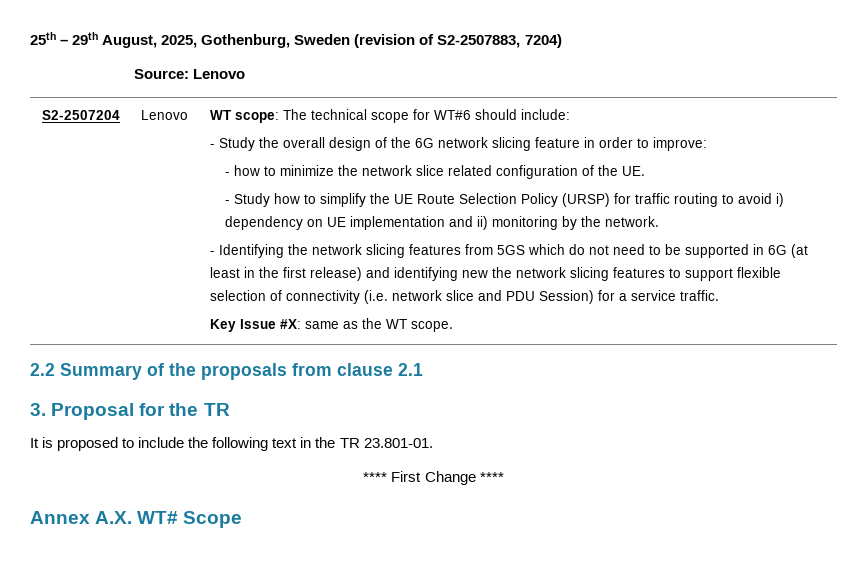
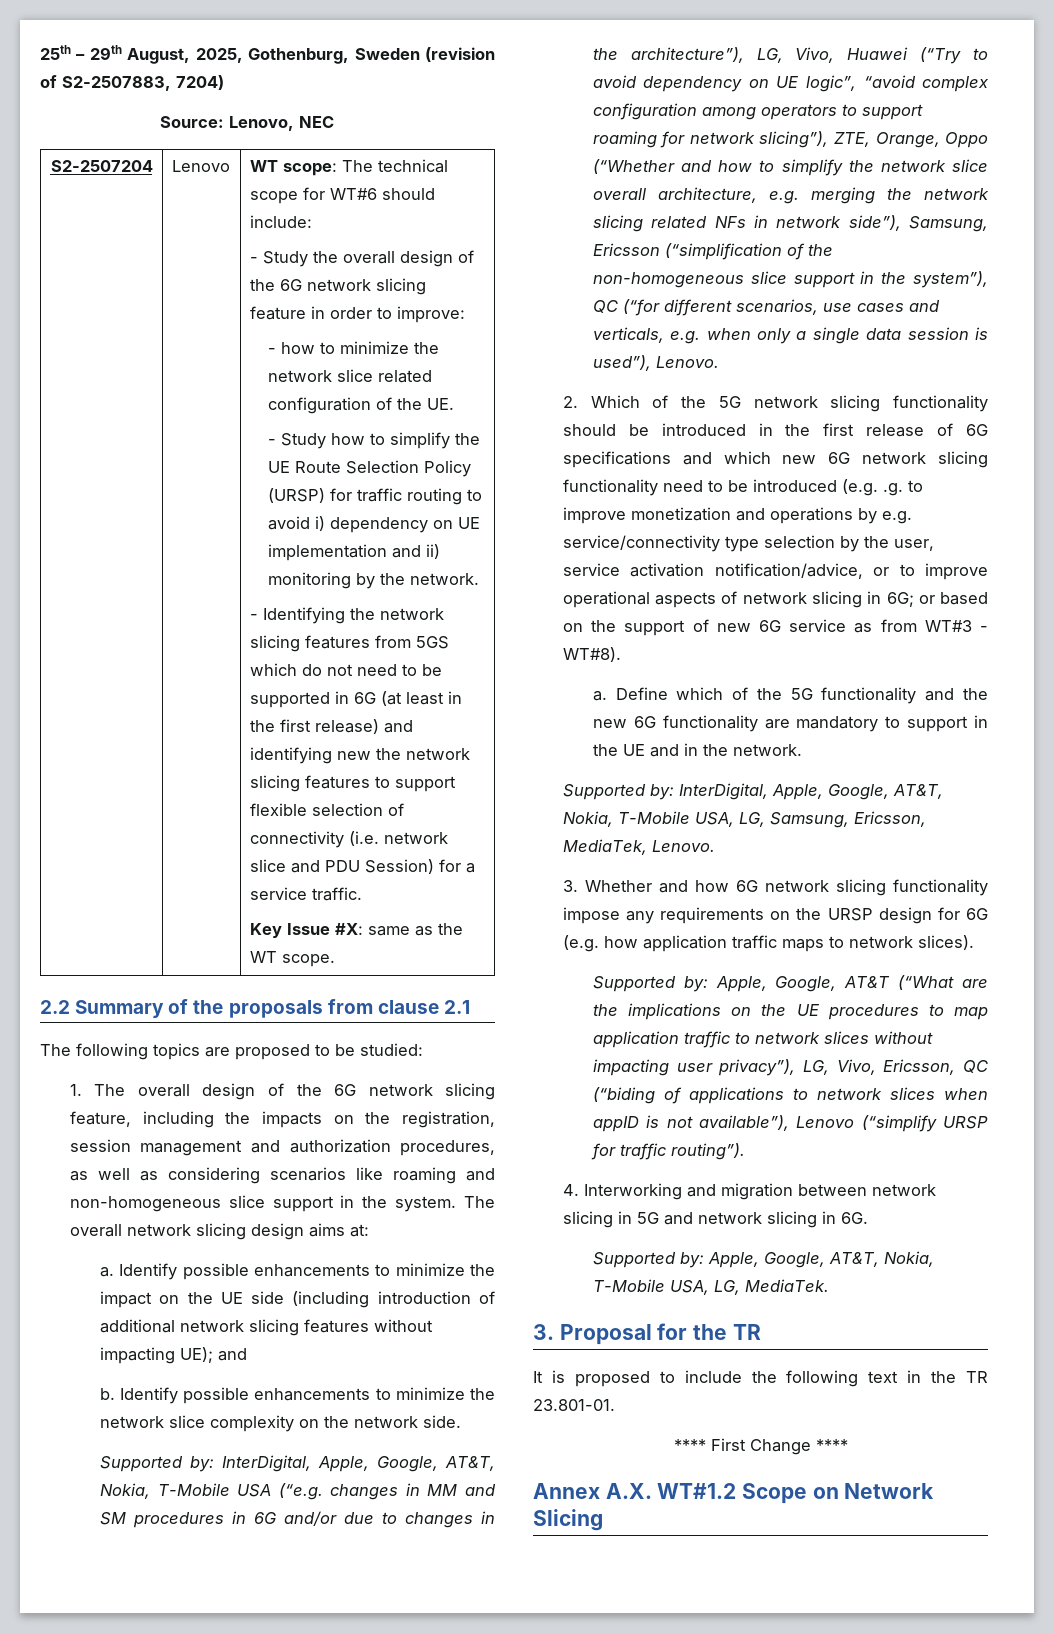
- Source: Lenovo
+ Source: Lenovo, NEC
+ The following topics are proposed to be studied:
+ 1. The overall design of the 6G network slicing feature, including the impacts on the registration, session management and authorization procedures, as well as considering scenarios like roaming and non-homogeneous slice support in the system. The overall network slicing design aims at:
+ a. Identify possible enhancements to minimize the impact on the UE side (including introduction of additional network slicing features without impacting UE); and
+ b. Identify possible enhancements to minimize the network slice complexity on the network side.
+ Supported by: InterDigital, Apple, Google, AT&T, Nokia, T-Mobile USA (“e.g. changes in MM and SM procedures in 6G and/or due to changes in the architecture”), LG, Vivo, Huawei (“Try to avoid dependency on UE logic”, “avoid complex configuration among operators to support roaming for network slicing”), ZTE, Orange, Oppo (“Whether and how to simplify the network slice overall architecture, e.g. merging the network slicing related NFs in network side”), Samsung, Ericsson (“simplification of the non-homogeneous slice support in the system”), QC (“for different scenarios, use cases and verticals, e.g. when only a single data session is used”), Lenovo.
+ 2. Which of the 5G network slicing functionality should be introduced in the first release of 6G specifications and which new 6G network slicing functionality need to be introduced (e.g. .g. to improve monetization and operations by e.g. service/connectivity type selection by the user, service activation notification/advice, or to improve operational aspects of network slicing in 6G; or based on the support of new 6G service as from WT#3 - WT#8).
+ a. Define which of the 5G functionality and the new 6G functionality are mandatory to support in the UE and in the network.
+ Supported by: InterDigital, Apple, Google, AT&T, Nokia, T-Mobile USA, LG, Samsung, Ericsson, MediaTek, Lenovo.
+ 3. Whether and how 6G network slicing functionality impose any requirements on the URSP design for 6G (e.g. how application traffic maps to network slices).
+ Supported by: Apple, Google, AT&T (“What are the implications on the UE procedures to map application traffic to network slices without impacting user privacy”), LG, Vivo, Ericsson, QC (“biding of applications to network slices when appID is not available”), Lenovo (“simplify URSP for traffic routing”).
+ 4. Interworking and migration between network slicing in 5G and network slicing in 6G.
+ Supported by: Apple, Google, AT&T, Nokia, T-Mobile USA, LG, MediaTek.
- Annex A.X. WT# Scope
+ Annex A.X. WT#1.2 Scope on Network Slicing

